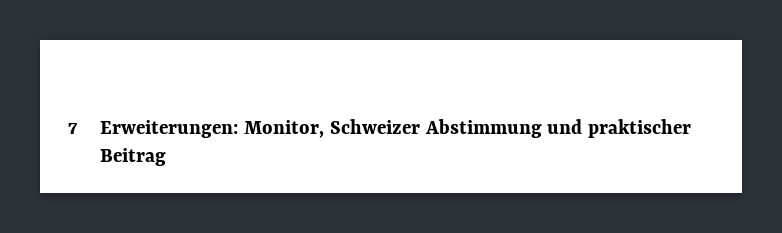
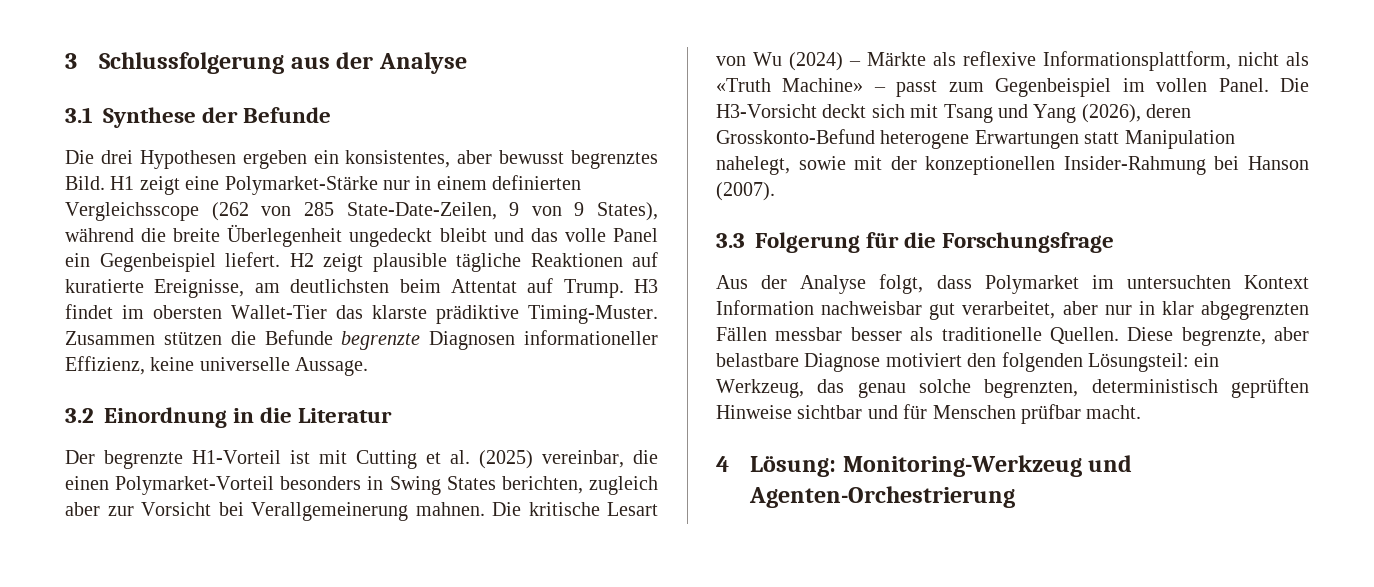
- 7 Erweiterungen: Monitor, Schweizer Abstimmung und praktischer Beitrag
+ 3 Schlussfolgerung aus der Analyse
+ 3.1 Synthese der Befunde
+ Die drei Hypothesen ergeben ein konsistentes, aber bewusst begrenztes Bild. H1 zeigt eine Polymarket-Stärke nur in einem definierten Vergleichsscope (262 von 285 State-Date-Zeilen, 9 von 9 States), während die breite Überlegenheit ungedeckt bleibt und das volle Panel ein Gegenbeispiel liefert. H2 zeigt plausible tägliche Reaktionen auf kuratierte Ereignisse, am deutlichsten beim Attentat auf Trump. H3 findet im obersten Wallet-Tier das klarste prädiktive Timing-Muster. Zusammen stützen die Befunde begrenzte Diagnosen informationeller Effizienz, keine universelle Aussage.
+ 3.2 Einordnung in die Literatur
+ Der begrenzte H1-Vorteil ist mit Cutting et al. (2025) vereinbar, die einen Polymarket-Vorteil besonders in Swing States berichten, zugleich aber zur Vorsicht bei Verallgemeinerung mahnen. Die kritische Lesart von Wu (2024) – Märkte als reflexive Informationsplattform, nicht als «Truth Machine» – passt zum Gegenbeispiel im vollen Panel. Die H3-Vorsicht deckt sich mit Tsang und Yang (2026), deren Grosskonto-Befund heterogene Erwartungen statt Manipulation nahelegt, sowie mit der konzeptionellen Insider-Rahmung bei Hanson (2007).
+ 3.3 Folgerung für die Forschungsfrage
+ Aus der Analyse folgt, dass Polymarket im untersuchten Kontext Information nachweisbar gut verarbeitet, aber nur in klar abgegrenzten Fällen messbar besser als traditionelle Quellen. Diese begrenzte, aber belastbare Diagnose motiviert den folgenden Lösungsteil: ein Werkzeug, das genau solche begrenzten, deterministisch geprüften Hinweise sichtbar und für Menschen prüfbar macht.
+ 4 Lösung: Monitoring-Werkzeug und Agenten-Orchestrierung

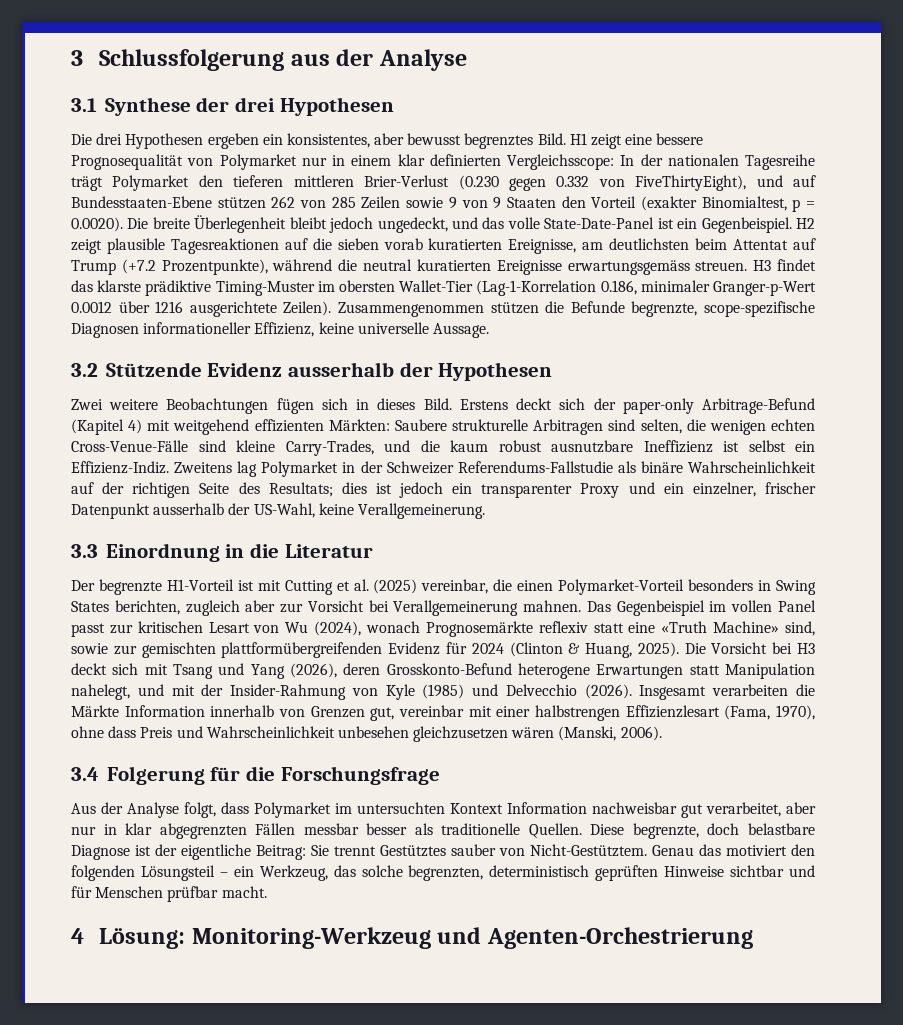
- 3.1 Synthese der Befunde
+ 3.1 Synthese der drei Hypothesen
- H1 zeigt eine Polymarket-Stärke nur in einem definierten Vergleichsscope (262 von 285 State-Date-Zeilen, 9 von 9 States), während die breite Überlegenheit ungedeckt bleibt und das volle Panel ein Gegenbeispiel liefert. H2 zeigt plausible tägliche Reaktionen auf kuratierte Ereignisse, am deutlichsten beim Attentat auf Trump. H3 findet im obersten Wallet-Tier das klarste prädiktive Timing-Muster. Zusammen stützen die Befunde begrenzte Diagnosen informationeller Effizienz, keine universelle Aussage.
+ H1 zeigt eine bessere Prognosequalität von Polymarket nur in einem klar definierten Vergleichsscope: In der nationalen Tagesreihe trägt Polymarket den tieferen mittleren Brier-Verlust (0.230 gegen 0.332 von FiveThirtyEight), und auf Bundesstaaten-Ebene stützen 262 von 285 Zeilen sowie 9 von 9 Staaten den Vorteil (exakter Binomialtest, p = 0.0020). Die breite Überlegenheit bleibt jedoch ungedeckt, und das volle State-Date-Panel ist ein Gegenbeispiel. H2 zeigt plausible Tagesreaktionen auf die sieben vorab kuratierten Ereignisse, am deutlichsten beim Attentat auf Trump (+7.2 Prozentpunkte), während die neutral kuratierten Ereignisse erwartungsgemäss streuen. H3 findet das klarste prädiktive Timing-Muster im obersten Wallet-Tier (Lag-1-Korrelation 0.186, minimaler Granger-p-Wert 0.0012 über 1216 ausgerichtete Zeilen). Zusammengenommen stützen die Befunde begrenzte, scope-spezifische Diagnosen informationeller Effizienz, keine universelle Aussage.
- 3.2 Einordnung in die Literatur
+ 3.2 Stützende Evidenz ausserhalb der Hypothesen
+ Zwei weitere Beobachtungen fügen sich in dieses Bild. Erstens deckt sich der paper-only Arbitrage-Befund (Kapitel 4) mit weitgehend effizienten Märkten: Saubere strukturelle Arbitragen sind selten, die wenigen echten Cross-Venue-Fälle sind kleine Carry-Trades, und die kaum robust ausnutzbare Ineffizienz ist selbst ein Effizienz-Indiz. Zweitens lag Polymarket in der Schweizer Referendums-Fallstudie als binäre Wahrscheinlichkeit auf der richtigen Seite des Resultats; dies ist jedoch ein transparenter Proxy und ein einzelner, frischer Datenpunkt ausserhalb der US-Wahl, keine Verallgemeinerung.
+ 3.3 Einordnung in die Literatur
- Die kritische Lesart von Wu (2024) – Märkte als reflexive Informationsplattform, nicht als «Truth Machine» – passt zum Gegenbeispiel im vollen Panel. Die H3-Vorsicht deckt sich mit Tsang und Yang (2026), deren Grosskonto-Befund heterogene Erwartungen statt Manipulation nahelegt, sowie mit der konzeptionellen Insider-Rahmung bei Hanson (2007).
- 3.3 Folgerung für die Forschungsfrage
+ Das Gegenbeispiel im vollen Panel passt zur kritischen Lesart von Wu (2024), wonach Prognosemärkte reflexiv statt eine «Truth Machine» sind, sowie zur gemischten plattformübergreifenden Evidenz für 2024 (Clinton & Huang, 2025). Die Vorsicht bei H3 deckt sich mit Tsang und Yang (2026), deren Grosskonto-Befund heterogene Erwartungen statt Manipulation nahelegt, und mit der Insider-Rahmung von Kyle (1985) und Delvecchio (2026). Insgesamt verarbeiten die Märkte Information innerhalb von Grenzen gut, vereinbar mit einer halbstrengen Effizienzlesart (Fama, 1970), ohne dass Preis und Wahrscheinlichkeit unbesehen gleichzusetzen wären (Manski, 2006).
+ 3.4 Folgerung für die Forschungsfrage
- Diese begrenzte, aber belastbare Diagnose motiviert den folgenden Lösungsteil: ein Werkzeug, das genau solche begrenzten, deterministisch geprüften Hinweise sichtbar und für Menschen prüfbar macht.
+ Diese begrenzte, doch belastbare Diagnose ist der eigentliche Beitrag: Sie trennt Gestütztes sauber von Nicht-Gestütztem. Genau das motiviert den folgenden Lösungsteil – ein Werkzeug, das solche begrenzten, deterministisch geprüften Hinweise sichtbar und für Menschen prüfbar macht.

